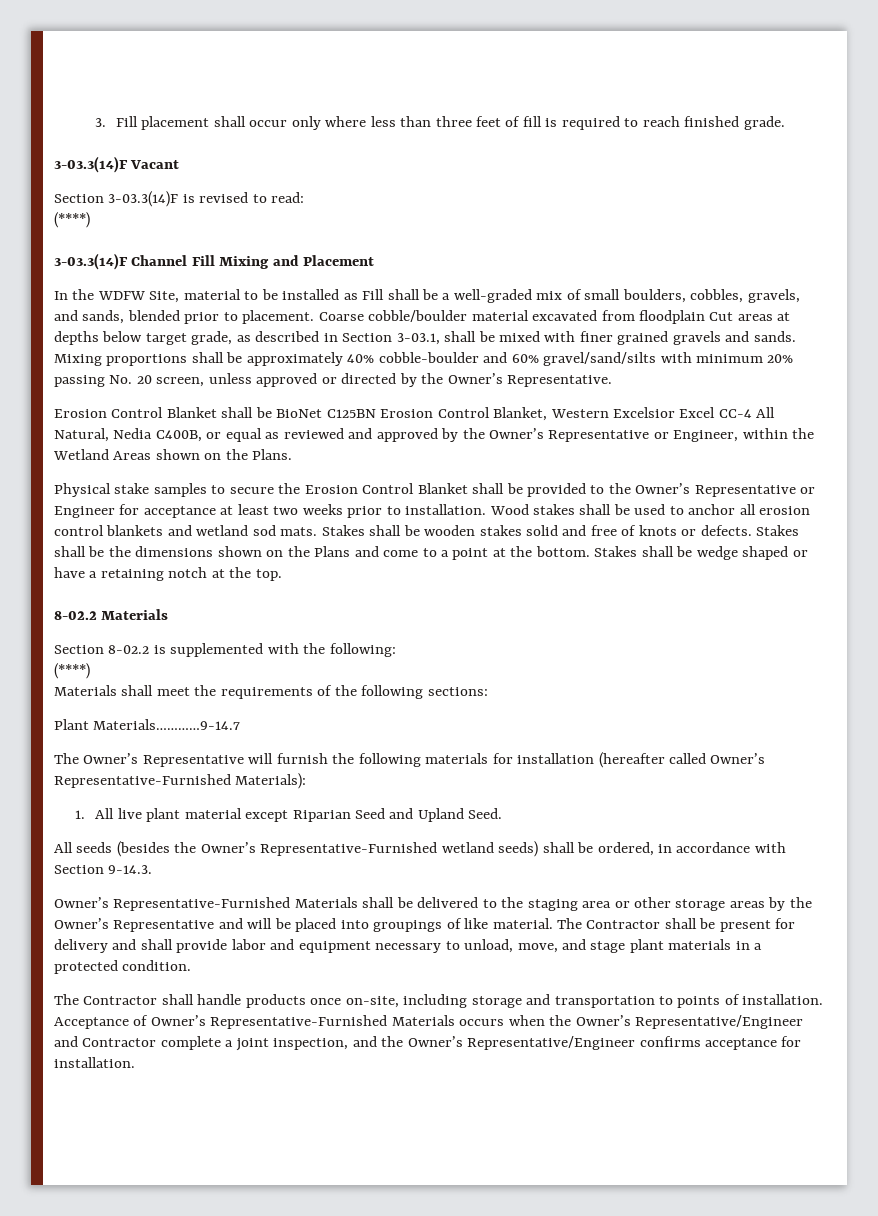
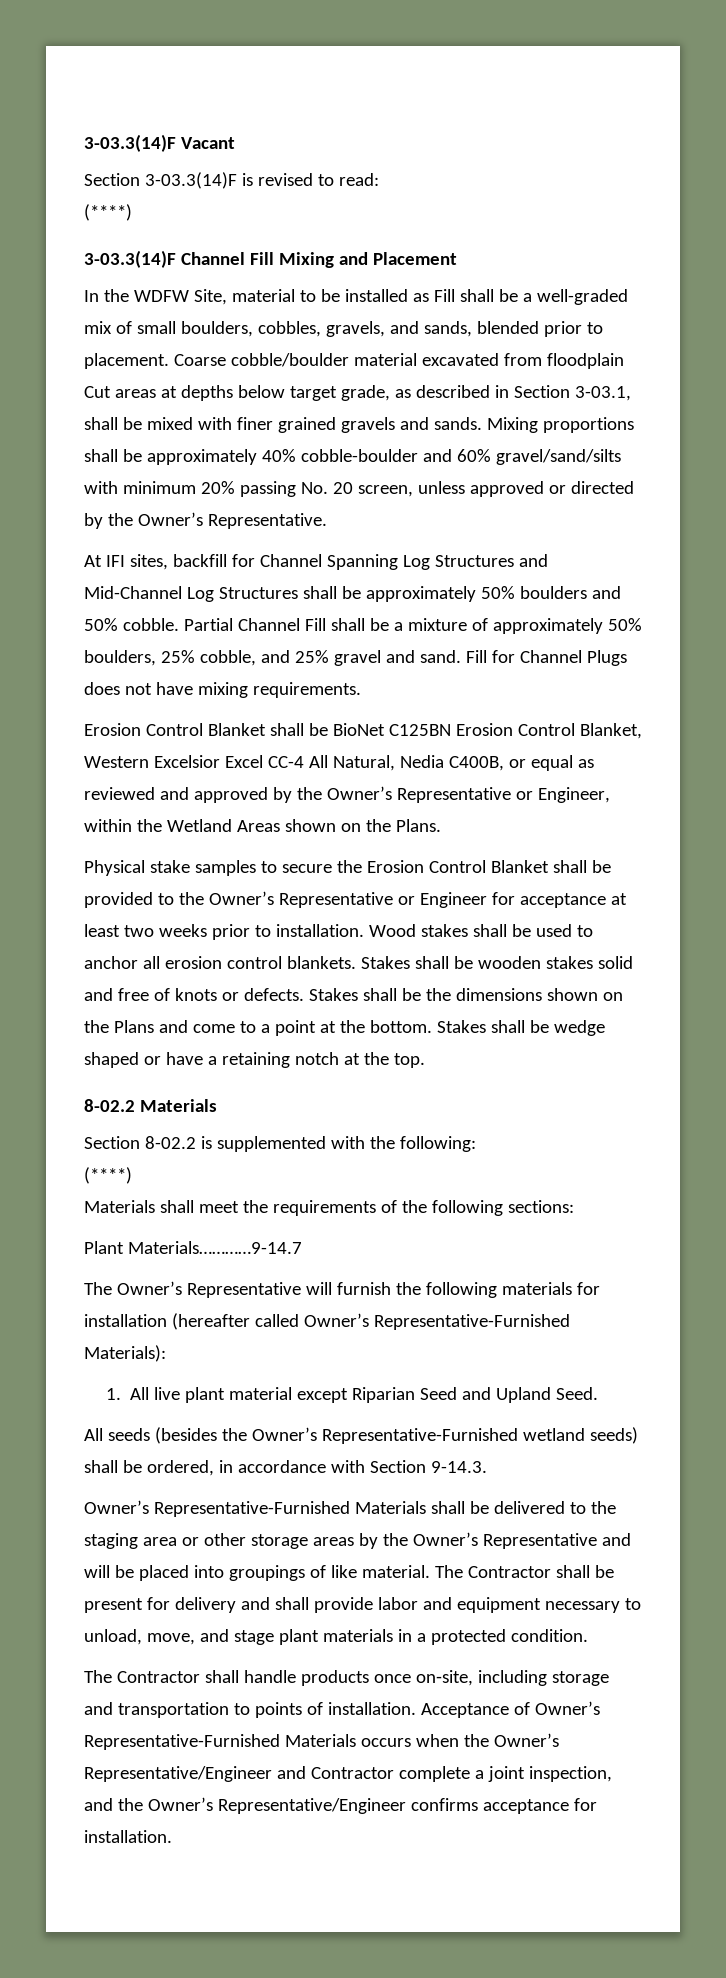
- 3. Fill placement shall occur only where less than three feet of fill is required to reach finished grade.
+ At IFI sites, backfill for Channel Spanning Log Structures and Mid-Channel Log Structures shall be approximately 50% boulders and 50% cobble. Partial Channel Fill shall be a mixture of approximately 50% boulders, 25% cobble, and 25% gravel and sand. Fill for Channel Plugs does not have mixing requirements.
- Wood stakes shall be used to anchor all erosion control blankets and wetland sod mats.
+ Wood stakes shall be used to anchor all erosion control blankets.

